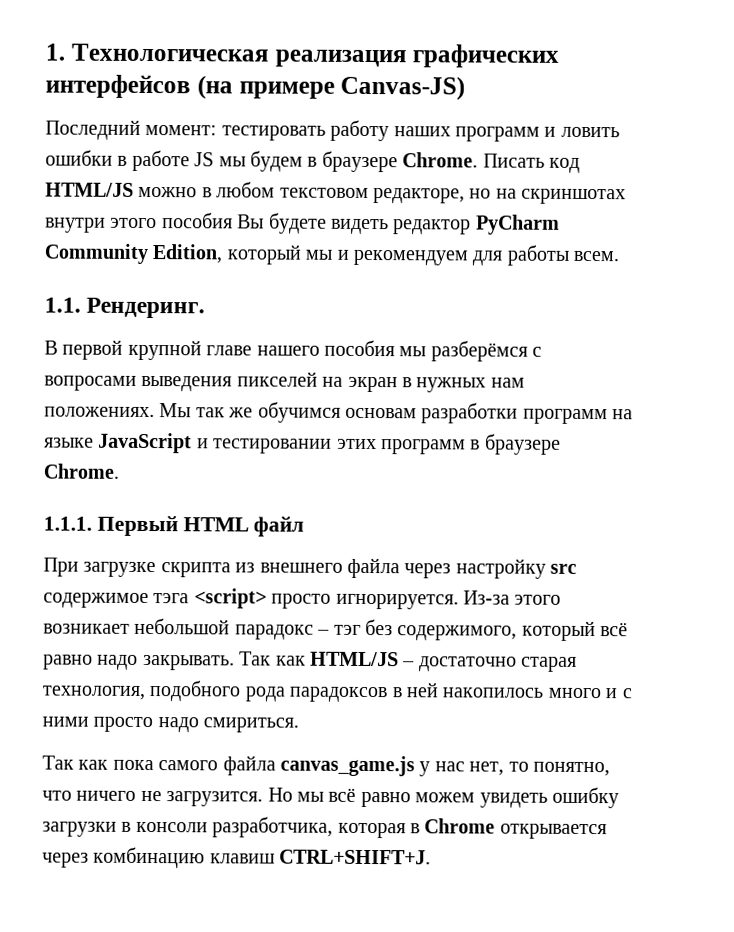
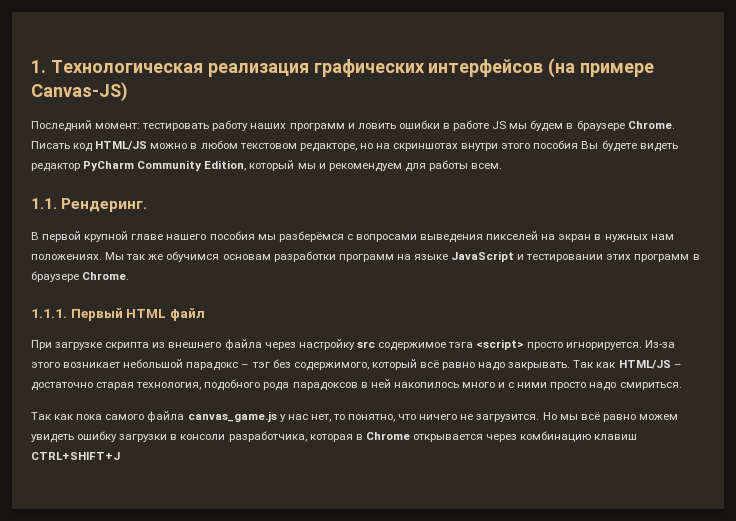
- Но мы всё равно можем увидеть ошибку загрузки в консоли разработчика, которая в Chrome открывается через комбинацию клавиш CTRL+SHIFT+J.
+ Но мы всё равно можем увидеть ошибку загрузки в консоли разработчика, которая в Chrome открывается через комбинацию клавиш CTRL+SHIFT+J

